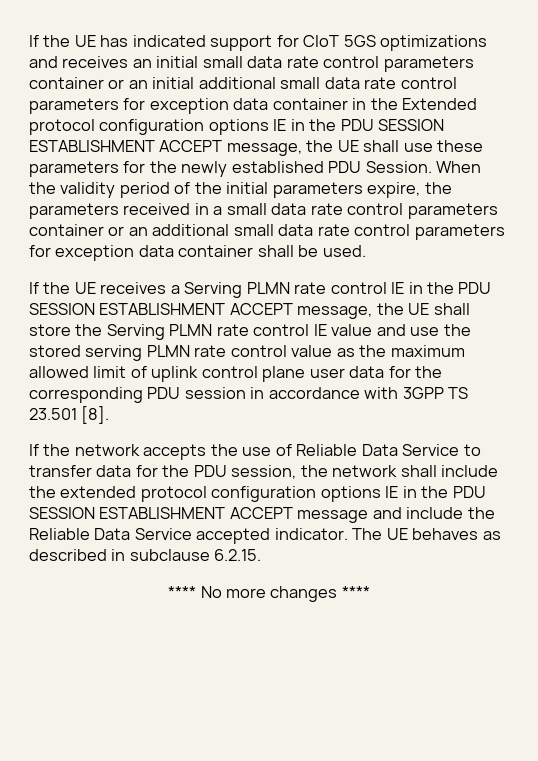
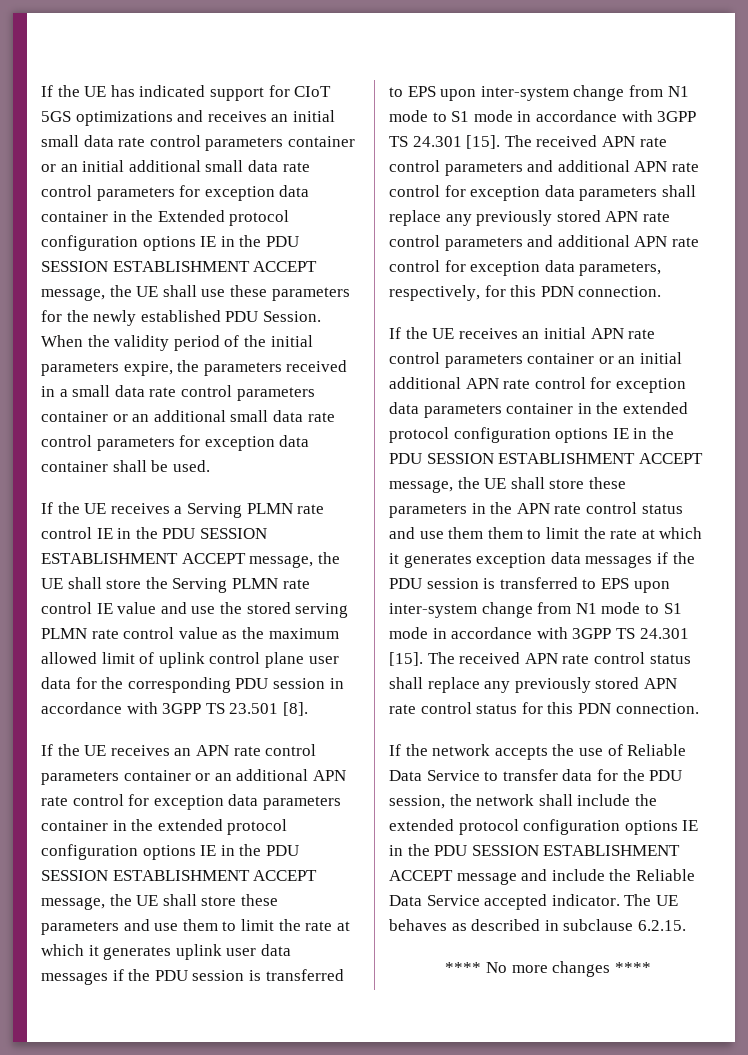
+ If the UE receives an APN rate control parameters container or an additional APN rate control for exception data parameters container in the extended protocol configuration options IE in the PDU SESSION ESTABLISHMENT ACCEPT message, the UE shall store these parameters and use them to limit the rate at which it generates uplink user data messages if the PDU session is transferred to EPS upon inter-system change from N1 mode to S1 mode in accordance with 3GPP TS 24.301 [15]. The received APN rate control parameters and additional APN rate control for exception data parameters shall replace any previously stored APN rate control parameters and additional APN rate control for exception data parameters, respectively, for this PDN connection.
+ If the UE receives an initial APN rate control parameters container or an initial additional APN rate control for exception data parameters container in the extended protocol configuration options IE in the PDU SESSION ESTABLISHMENT ACCEPT message, the UE shall store these parameters in the APN rate control status and use them them to limit the rate at which it generates exception data messages if the PDU session is transferred to EPS upon inter-system change from N1 mode to S1 mode in accordance with 3GPP TS 24.301 [15]. The received APN rate control status shall replace any previously stored APN rate control status for this PDN connection.

